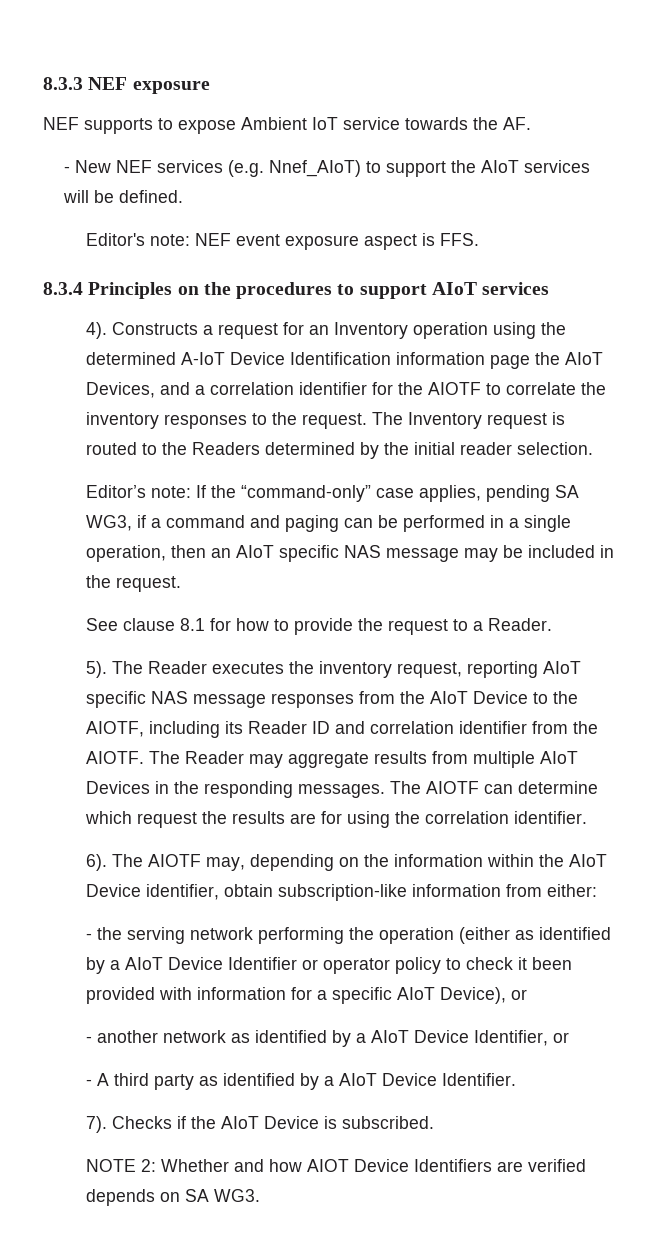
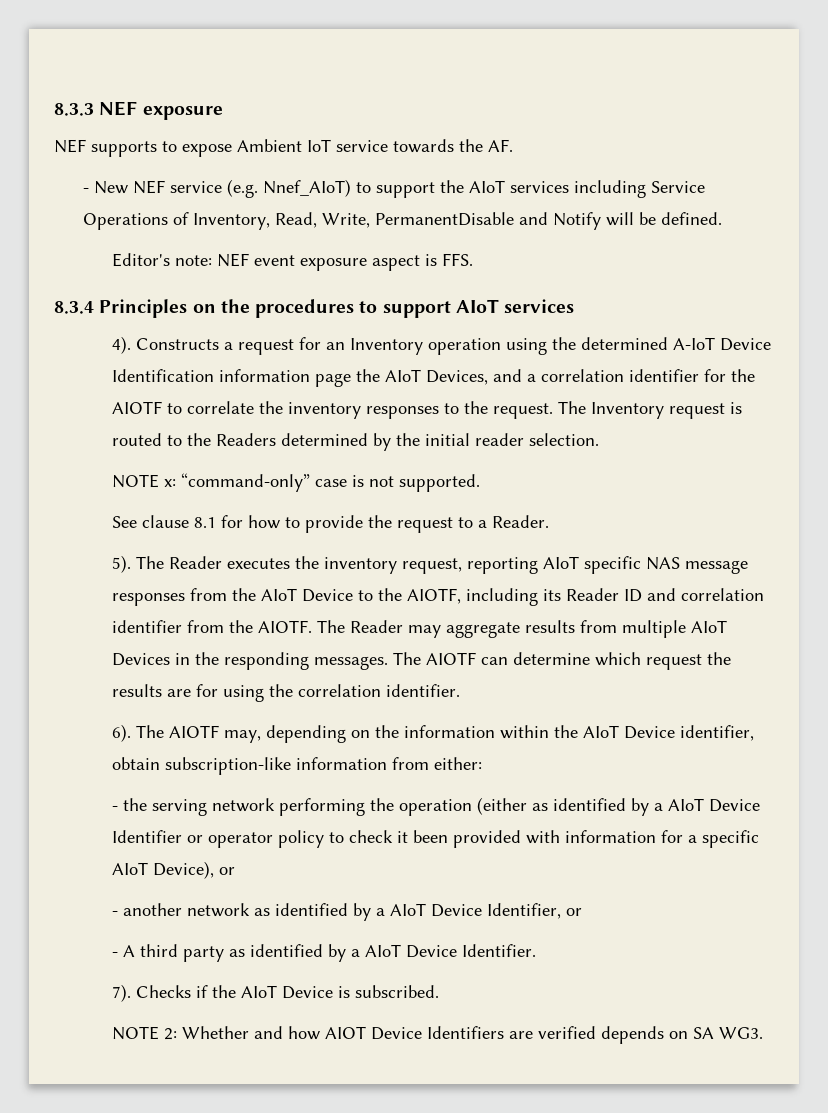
- - New NEF services (e.g. Nnef_AIoT) to support the AIoT services will be defined.
+ - New NEF service (e.g. Nnef_AIoT) to support the AIoT services including Service Operations of Inventory, Read, Write, PermanentDisable and Notify will be defined.
- Editor’s note: If the “command-only” case applies, pending SA WG3, if a command and paging can be performed in a single operation, then an AIoT specific NAS message may be included in the request.
+ NOTE x: “command-only” case is not supported.

